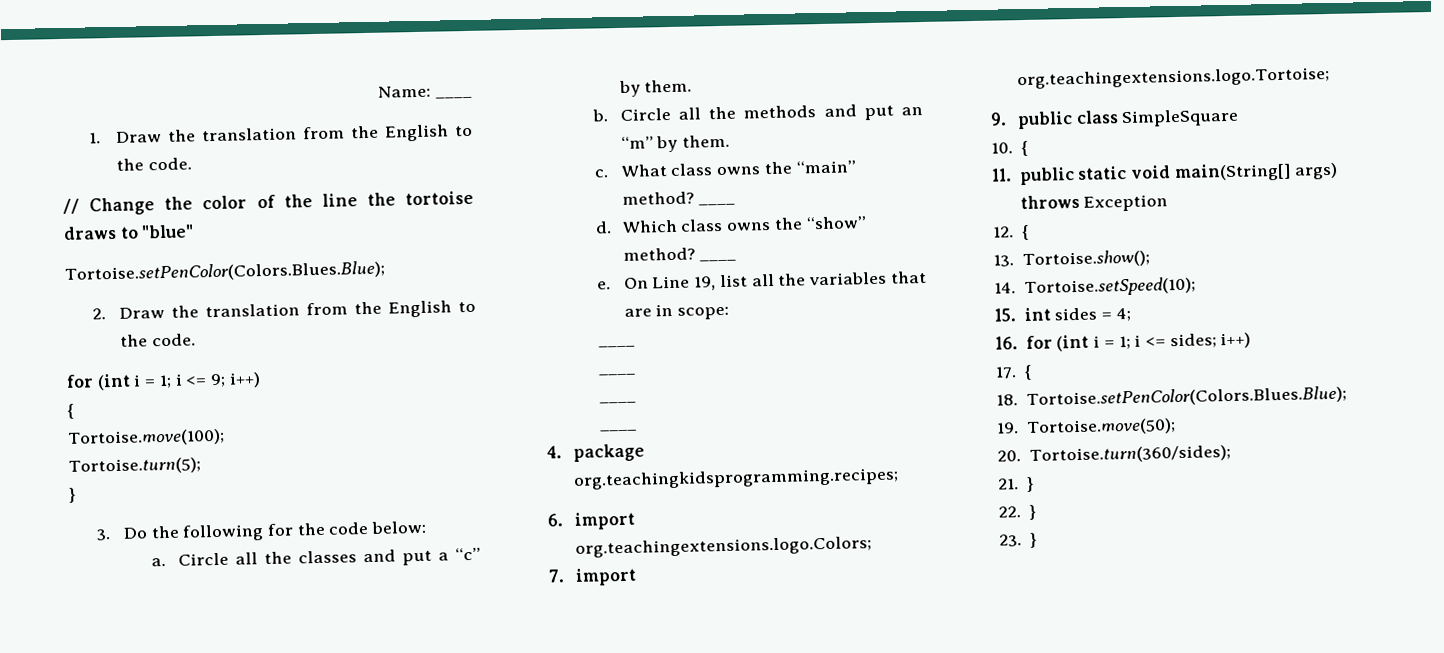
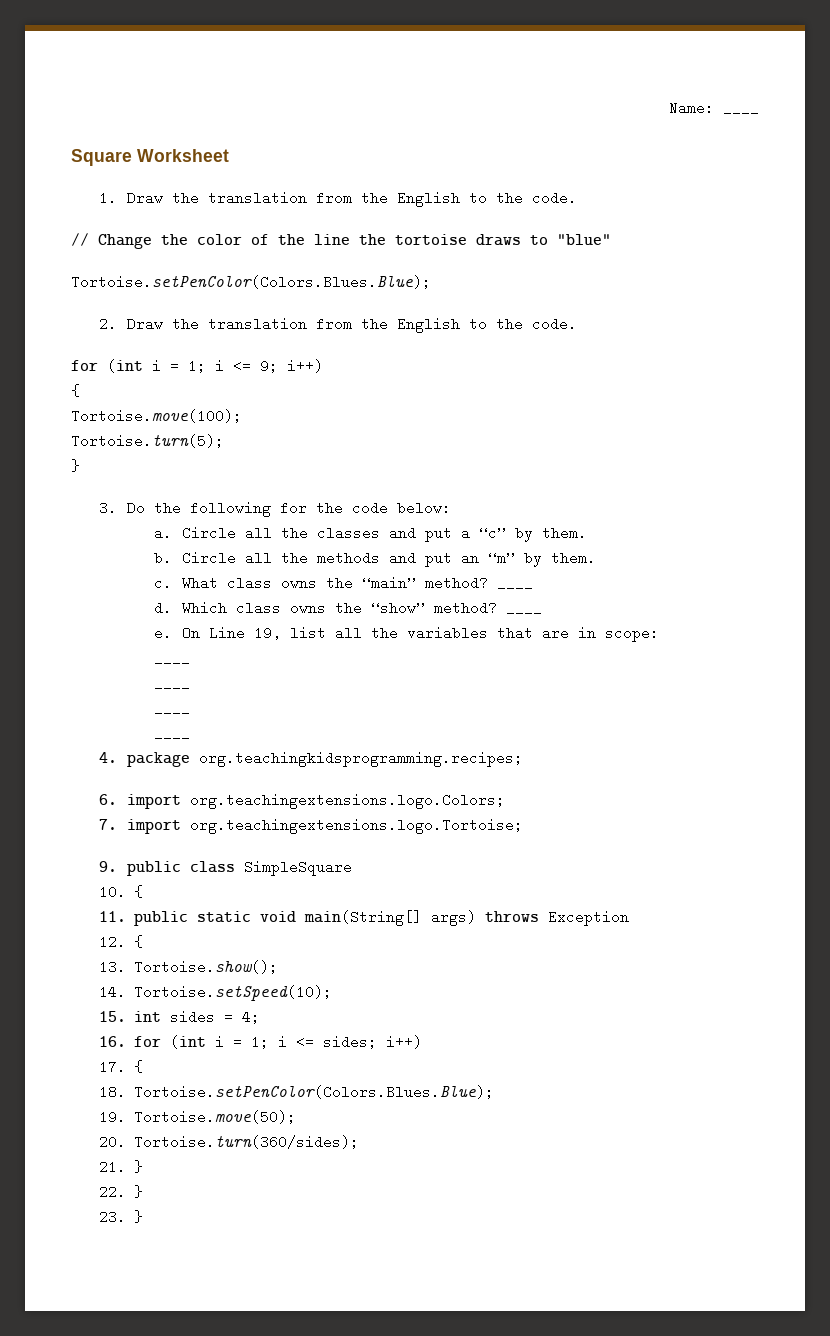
+ Square Worksheet

